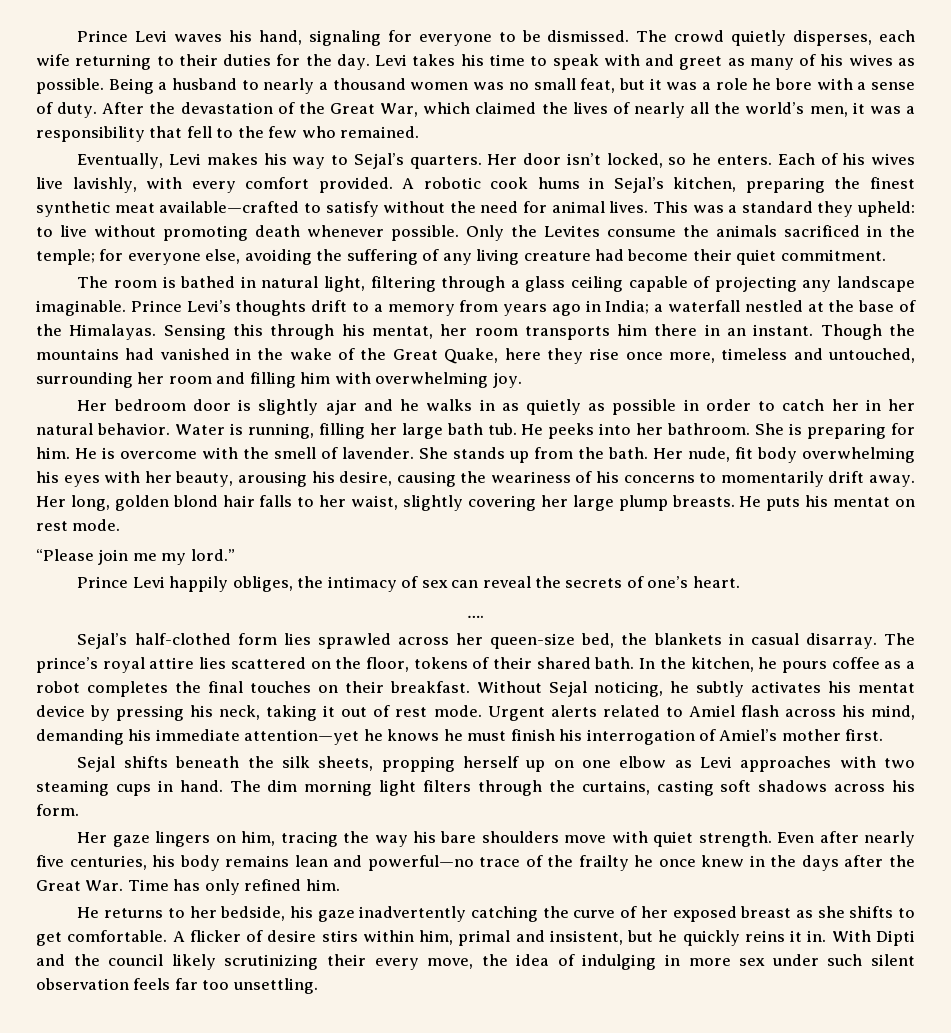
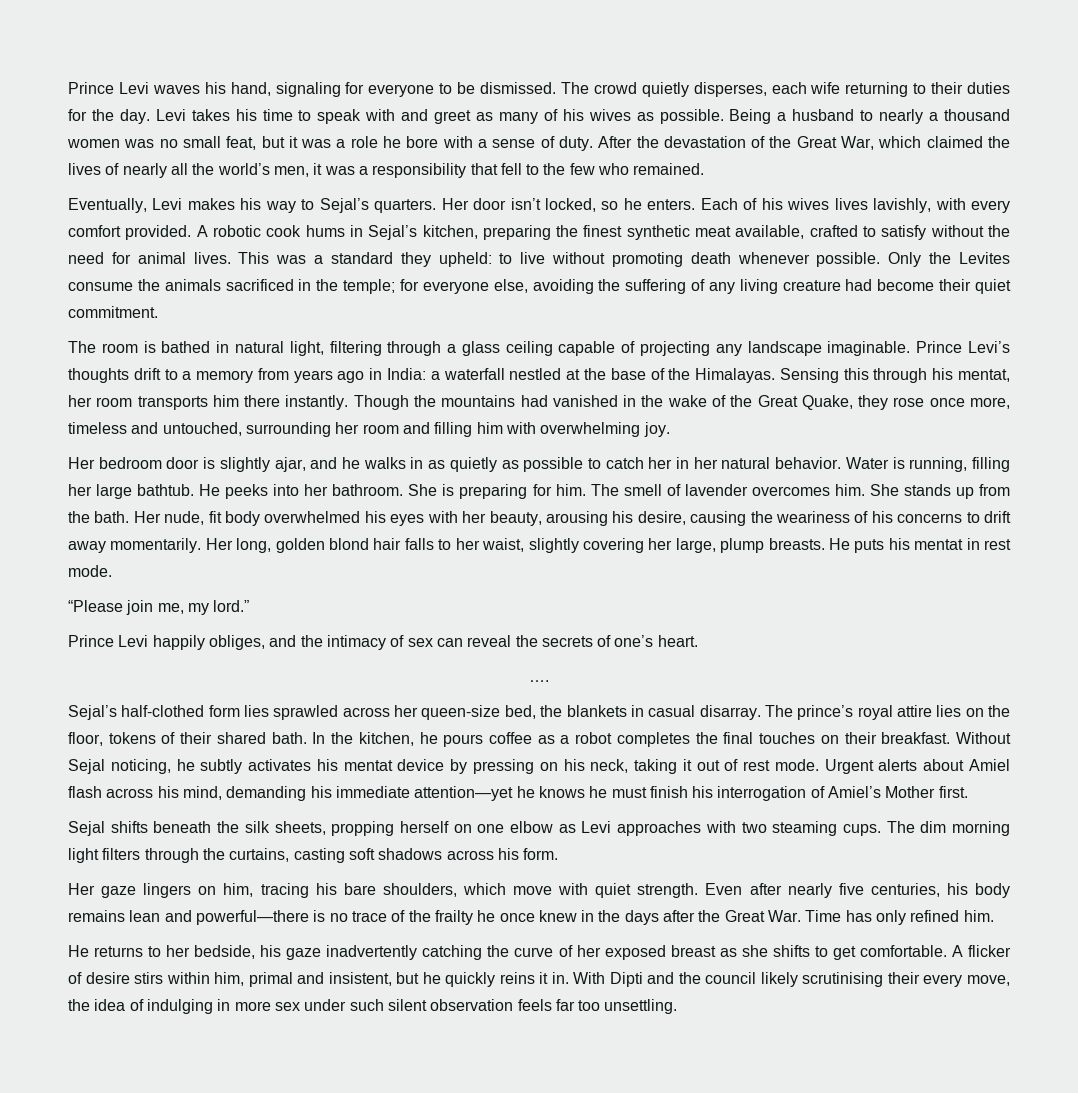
- Each of his wives live lavishly, with every comfort provided.
+ Each of his wives lives lavishly, with every comfort provided.
- A robotic cook hums in Sejal’s kitchen, preparing the finest synthetic meat available—crafted to satisfy without the need for animal lives.
+ A robotic cook hums in Sejal’s kitchen, preparing the finest synthetic meat available, crafted to satisfy without the need for animal lives.
- Prince Levi’s thoughts drift to a memory from years ago in India; a waterfall nestled at the base of the Himalayas.
+ Prince Levi’s thoughts drift to a memory from years ago in India: a waterfall nestled at the base of the Himalayas.
- Sensing this through his mentat, her room transports him there in an instant.
+ Sensing this through his mentat, her room transports him there instantly.
- Though the mountains had vanished in the wake of the Great Quake, here they rise once more, timeless and untouched, surrounding her room and filling him with overwhelming joy.
+ Though the mountains had vanished in the wake of the Great Quake, they rose once more, timeless and untouched, surrounding her room and filling him with overwhelming joy.
- Her bedroom door is slightly ajar and he walks in as quietly as possible in order to catch her in her natural behavior.
+ Her bedroom door is slightly ajar, and he walks in as quietly as possible to catch her in her natural behavior.
- Water is running, filling her large bath tub.
+ Water is running, filling her large bathtub.
- He is overcome with the smell of lavender.
+ The smell of lavender overcomes him.
- Her nude, fit body overwhelming his eyes with her beauty, arousing his desire, causing the weariness of his concerns to momentarily drift away.
+ Her nude, fit body overwhelmed his eyes with her beauty, arousing his desire, causing the weariness of his concerns to drift away momentarily.
- Her long, golden blond hair falls to her waist, slightly covering her large plump breasts.
+ Her long, golden blond hair falls to her waist, slightly covering her large, plump breasts.
- He puts his mentat on rest mode.
+ He puts his mentat in rest mode.
- “Please join me my lord.”
+ “Please join me, my lord.”
- Prince Levi happily obliges, the intimacy of sex can reveal the secrets of one’s heart.
+ Prince Levi happily obliges, and the intimacy of sex can reveal the secrets of one’s heart.
- The prince’s royal attire lies scattered on the floor, tokens of their shared bath.
+ The prince’s royal attire lies on the floor, tokens of their shared bath.
- Without Sejal noticing, he subtly activates his mentat device by pressing his neck, taking it out of rest mode.
+ Without Sejal noticing, he subtly activates his mentat device by pressing on his neck, taking it out of rest mode.
- Urgent alerts related to Amiel flash across his mind, demanding his immediate attention—yet he knows he must finish his interrogation of Amiel’s mother first.
+ Urgent alerts about Amiel flash across his mind, demanding his immediate attention—yet he knows he must finish his interrogation of Amiel’s Mother first.
- Sejal shifts beneath the silk sheets, propping herself up on one elbow as Levi approaches with two steaming cups in hand.
+ Sejal shifts beneath the silk sheets, propping herself on one elbow as Levi approaches with two steaming cups.
- Her gaze lingers on him, tracing the way his bare shoulders move with quiet strength.
+ Her gaze lingers on him, tracing his bare shoulders, which move with quiet strength.
- Even after nearly five centuries, his body remains lean and powerful—no trace of the frailty he once knew in the days after the Great War. Time has only refined him.
+ Even after nearly five centuries, his body remains lean and powerful—there is no trace of the frailty he once knew in the days after the Great War. Time has only refined him.
- With Dipti and the council likely scrutinizing their every move, the idea of indulging in more sex under such silent observation feels far too unsettling.
+ With Dipti and the council likely scrutinising their every move, the idea of indulging in more sex under such silent observation feels far too unsettling.

